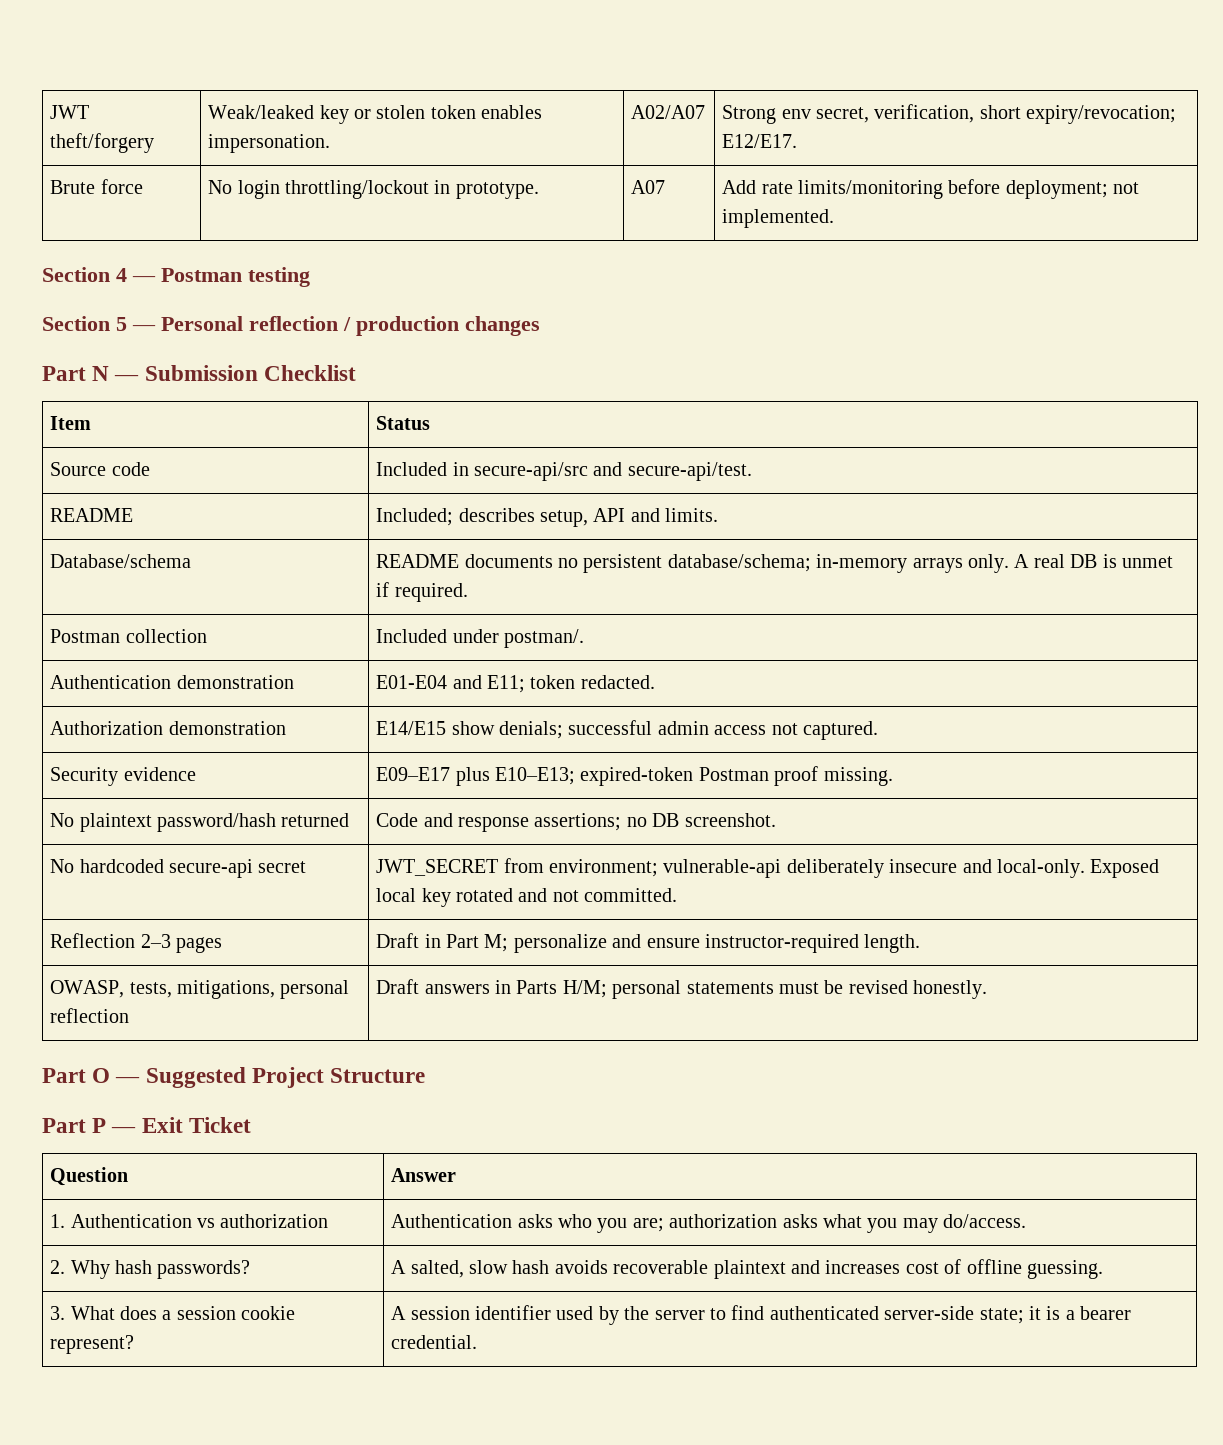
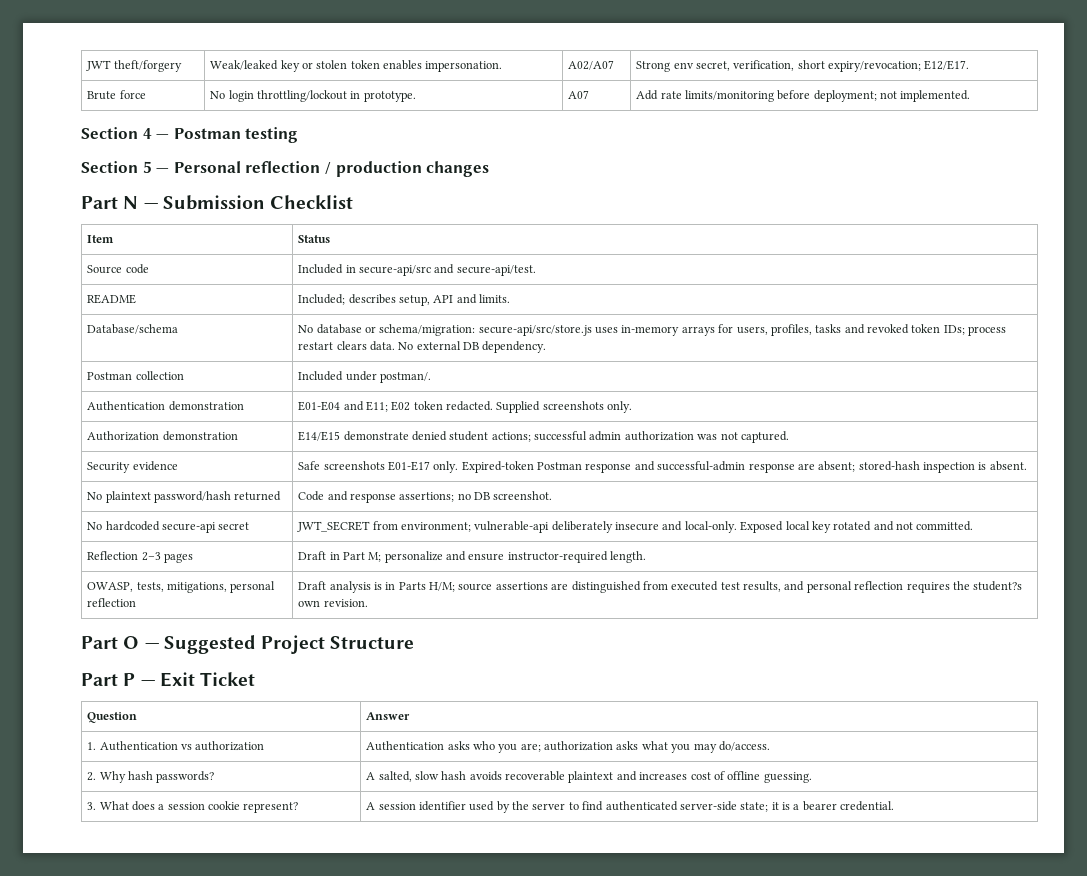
- Database/schema | README documents no persistent database/schema; in-memory arrays only. A real DB is unmet if required.
+ Database/schema | No database or schema/migration: secure-api/src/store.js uses in-memory arrays for users, profiles, tasks and revoked token IDs; process restart clears data. No external DB dependency.
- Authentication demonstration | E01-E04 and E11; token redacted.
+ Authentication demonstration | E01-E04 and E11; E02 token redacted. Supplied screenshots only.
- Authorization demonstration | E14/E15 show denials; successful admin access not captured.
- Security evidence | E09–E17 plus E10–E13; expired-token Postman proof missing.
+ Authorization demonstration | E14/E15 demonstrate denied student actions; successful admin authorization was not captured.
+ Security evidence | Safe screenshots E01-E17 only. Expired-token Postman response and successful-admin response are absent; stored-hash inspection is absent.
- OWASP, tests, mitigations, personal reflection | Draft answers in Parts H/M; personal statements must be revised honestly.
+ OWASP, tests, mitigations, personal reflection | Draft analysis is in Parts H/M; source assertions are distinguished from executed test results, and personal reflection requires the student?s own revision.

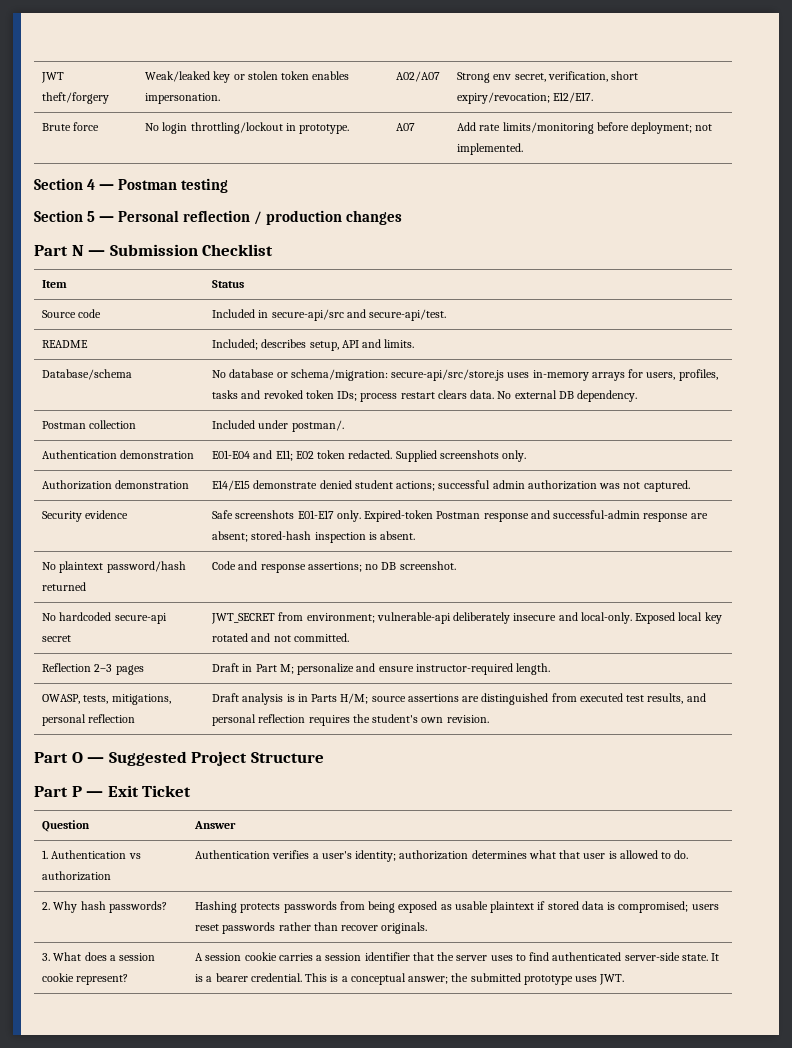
- OWASP, tests, mitigations, personal reflection | Draft analysis is in Parts H/M; source assertions are distinguished from executed test results, and personal reflection requires the student?s own revision.
+ OWASP, tests, mitigations, personal reflection | Draft analysis is in Parts H/M; source assertions are distinguished from executed test results, and personal reflection requires the student's own revision.
- 1. Authentication vs authorization | Authentication asks who you are; authorization asks what you may do/access.
- 2. Why hash passwords? | A salted, slow hash avoids recoverable plaintext and increases cost of offline guessing.
+ 1. Authentication vs authorization | Authentication verifies a user's identity; authorization determines what that user is allowed to do.
+ 2. Why hash passwords? | Hashing protects passwords from being exposed as usable plaintext if stored data is compromised; users reset passwords rather than recover originals.
- 3. What does a session cookie represent? | A session identifier used by the server to find authenticated server-side state; it is a bearer credential.
+ 3. What does a session cookie represent? | A session cookie carries a session identifier that the server uses to find authenticated server-side state. It is a bearer credential. This is a conceptual answer; the submitted prototype uses JWT.

